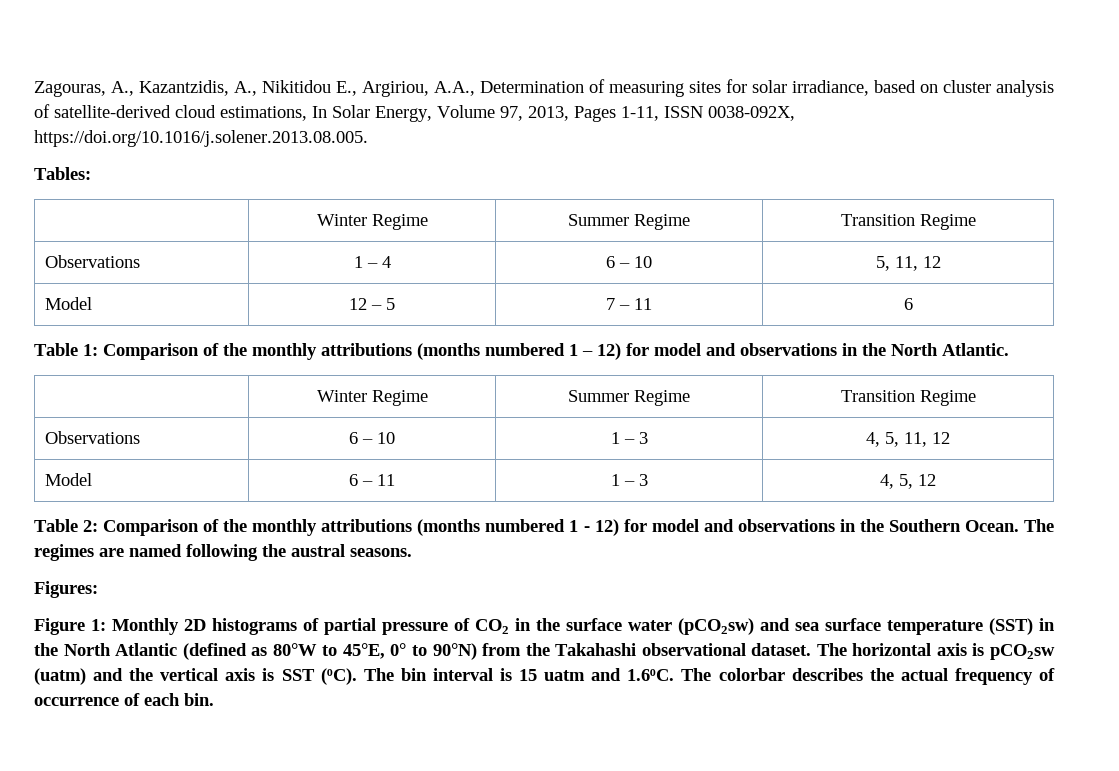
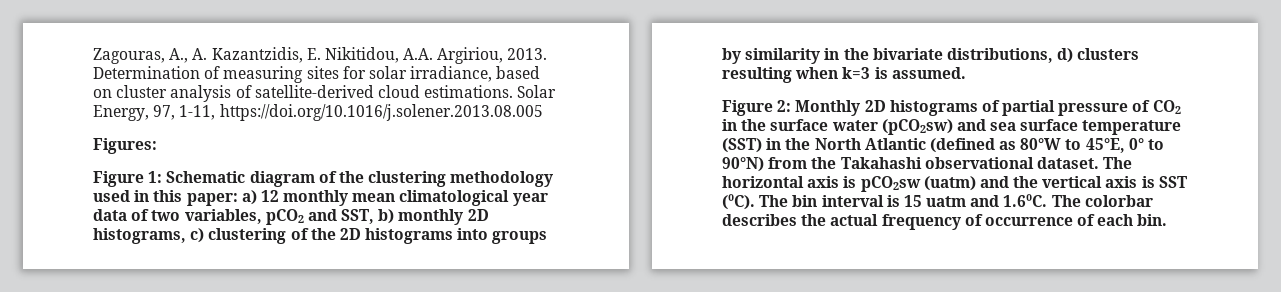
- Zagouras, A., Kazantzidis, A., Nikitidou E., Argiriou, A.A., Determination of measuring sites for solar irradiance, based on cluster analysis of satellite-derived cloud estimations, In Solar Energy, Volume 97, 2013, Pages 1-11, ISSN 0038-092X, https://doi.org/10.1016/j.solener.2013.08.005.
- Tables:
- | Winter Regime | Summer Regime | Transition Regime
- Observations | 1 – 4 | 6 – 10 | 5, 11, 12
- Model | 12 – 5 | 7 – 11 | 6
- Table 1: Comparison of the monthly attributions (months numbered 1 – 12) for model and observations in the North Atlantic.
- | Winter Regime | Summer Regime | Transition Regime
- Observations | 6 – 10 | 1 – 3 | 4, 5, 11, 12
- Model | 6 – 11 | 1 – 3 | 4, 5, 12
- Table 2: Comparison of the monthly attributions (months numbered 1 - 12) for model and observations in the Southern Ocean. The regimes are named following the austral seasons.
+ Zagouras, A., A. Kazantzidis, E. Nikitidou, A.A. Argiriou, 2013. Determination of measuring sites for solar irradiance, based on cluster analysis of satellite-derived cloud estimations. Solar Energy, 97, 1-11, https://doi.org/10.1016/j.solener.2013.08.005
  Figures:
- Figure 1: Monthly 2D histograms of partial pressure of CO2 in the surface water (pCO2sw) and sea surface temperature (SST) in the North Atlantic (defined as 80°W to 45°E, 0° to 90°N) from the Takahashi observational dataset.
+ Figure 1: Schematic diagram of the clustering methodology used in this paper: a) 12 monthly mean climatological year data of two variables, pCO2 and SST, b) monthly 2D histograms, c) clustering of the 2D histograms into groups by similarity in the bivariate distributions, d) clusters resulting when k=3 is assumed.
+ Figure 2: Monthly 2D histograms of partial pressure of CO2 in the surface water (pCO2sw) and sea surface temperature (SST) in the North Atlantic (defined as 80°W to 45°E, 0° to 90°N) from the Takahashi observational dataset.

